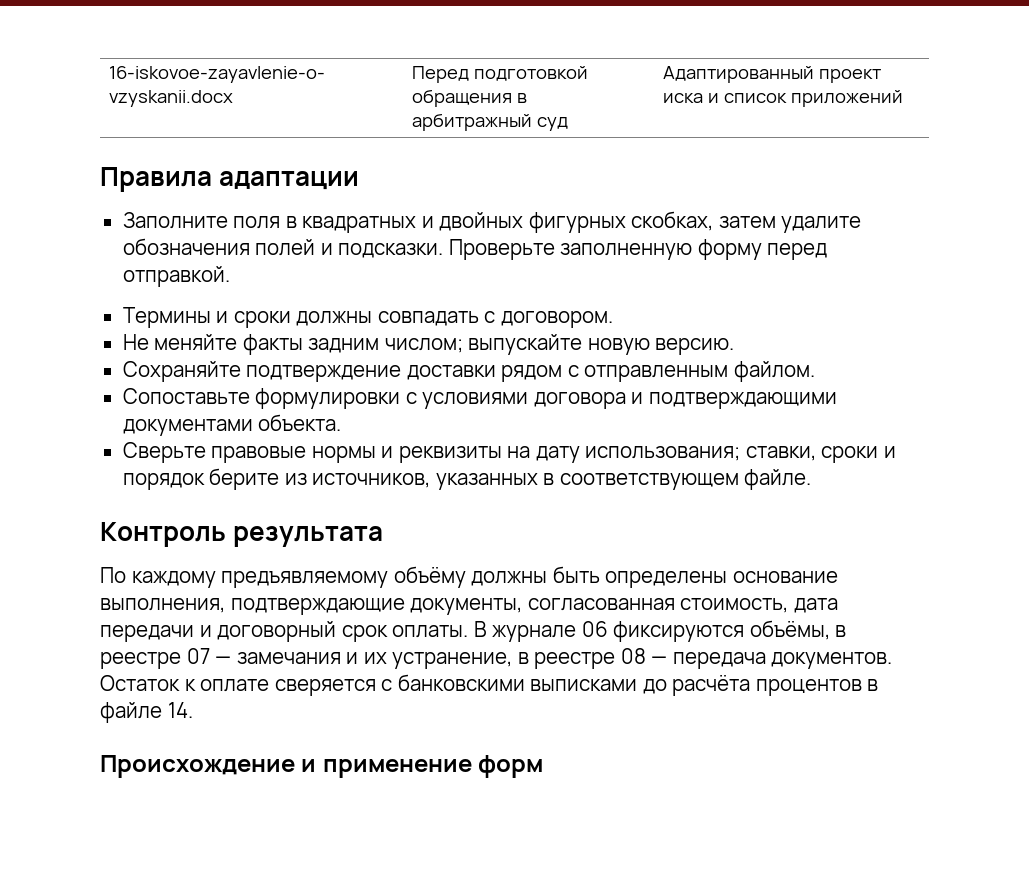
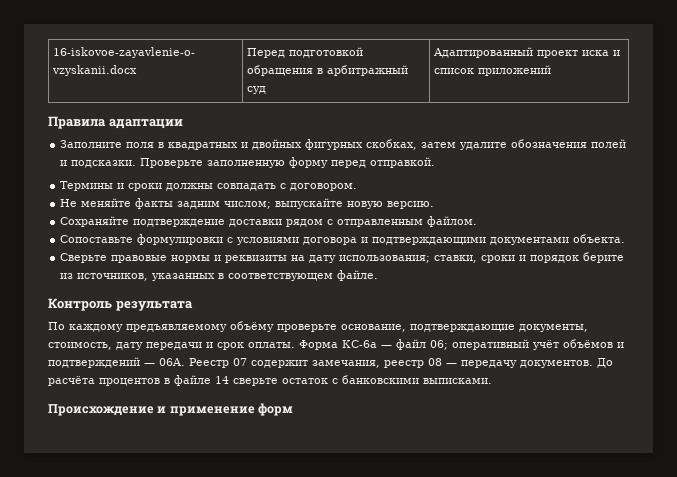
- По каждому предъявляемому объёму должны быть определены основание выполнения, подтверждающие документы, согласованная стоимость, дата передачи и договорный срок оплаты.
+ По каждому предъявляемому объёму проверьте основание, подтверждающие документы, стоимость, дату передачи и срок оплаты.
- В журнале 06 фиксируются объёмы, в реестре 07 — замечания и их устранение, в реестре 08 — передача документов. Остаток к оплате сверяется с банковскими выписками до расчёта процентов в файле 14.
+ Форма КС-6а — файл 06; оперативный учёт объёмов и подтверждений — 06A. Реестр 07 содержит замечания, реестр 08 — передачу документов. До расчёта процентов в файле 14 сверьте остаток с банковскими выписками.

